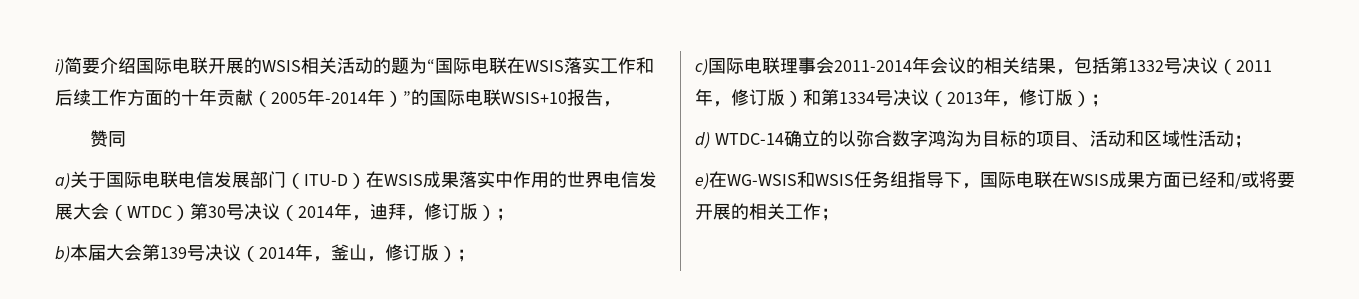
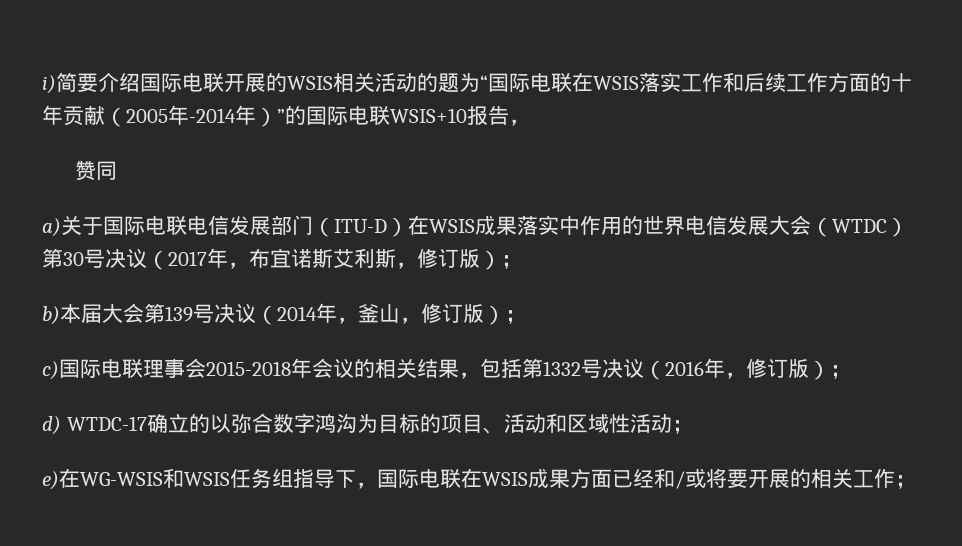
- a)关于国际电联电信发展部门（ITU-D）在WSIS成果落实中作用的世界电信发展大会（WTDC）第30号决议（2014年，迪拜，修订版）；
+ a)关于国际电联电信发展部门（ITU-D）在WSIS成果落实中作用的世界电信发展大会（WTDC）第30号决议（2017年，布宜诺斯艾利斯，修订版）；
- c)国际电联理事会2011-2014年会议的相关结果，包括第1332号决议（2011年，修订版）和第1334号决议（2013年，修订版）；
+ c)国际电联理事会2015-2018年会议的相关结果，包括第1332号决议（2016年，修订版）；
- d) WTDC-14确立的以弥合数字鸿沟为目标的项目、活动和区域性活动；
+ d) WTDC-17确立的以弥合数字鸿沟为目标的项目、活动和区域性活动；

